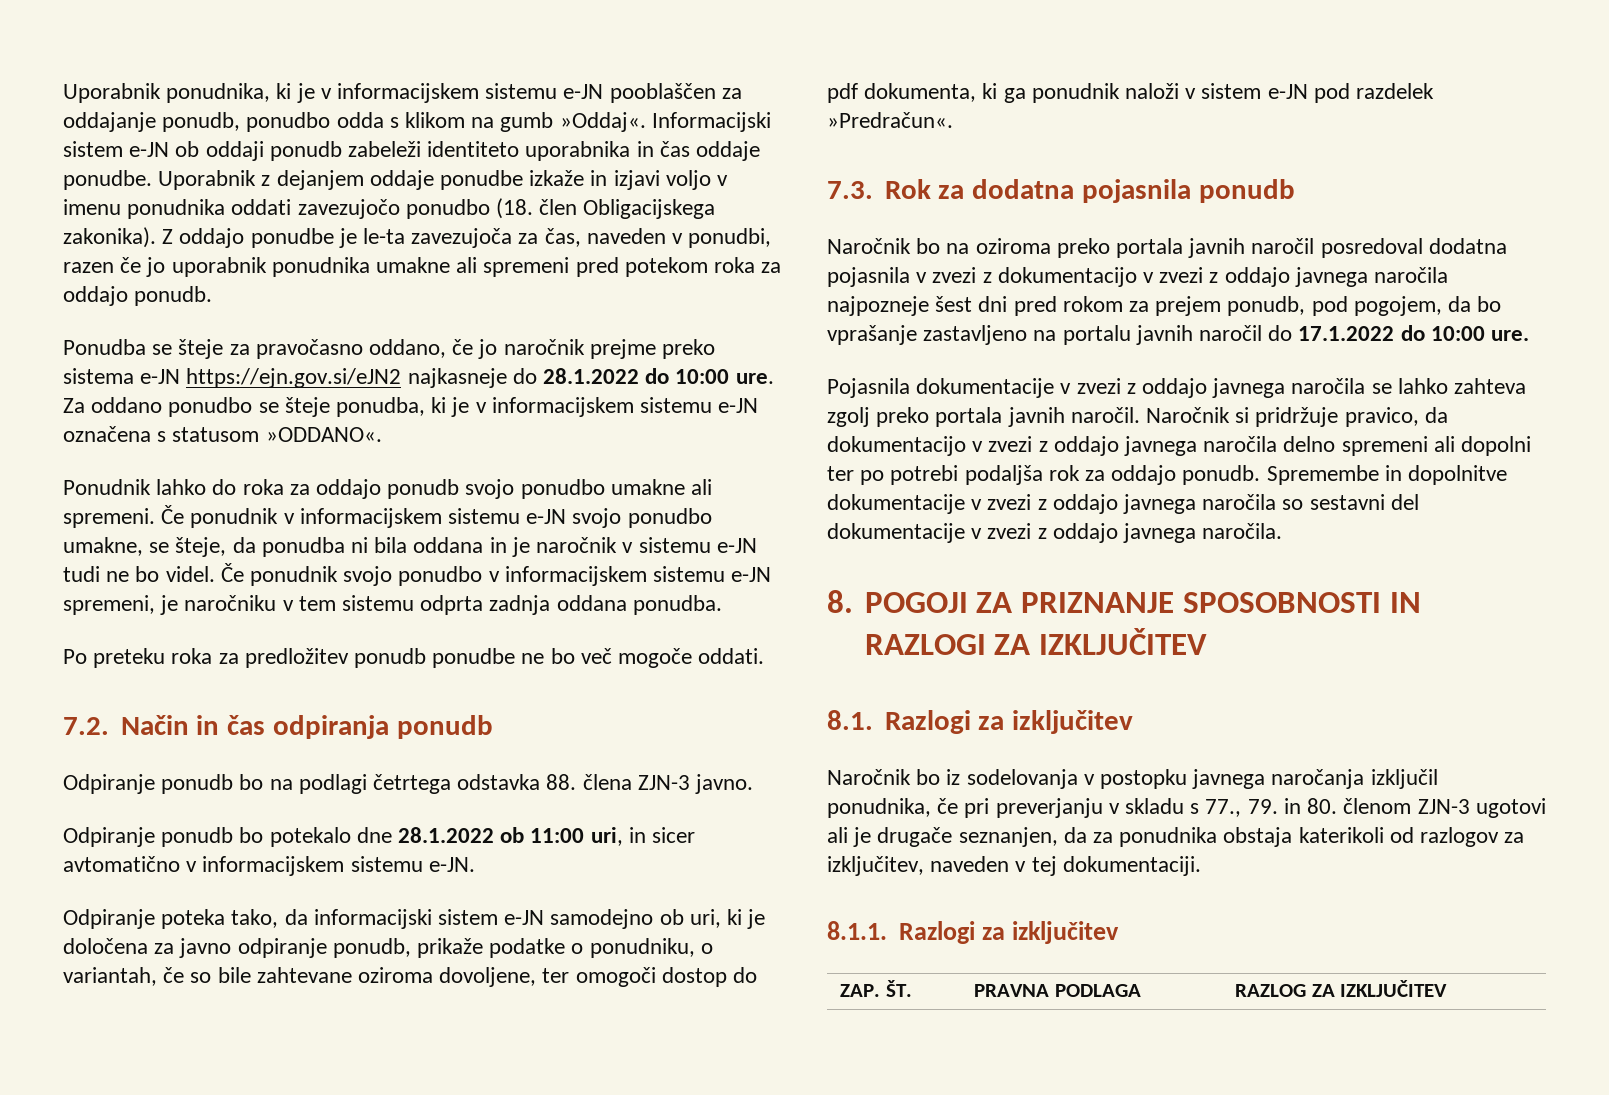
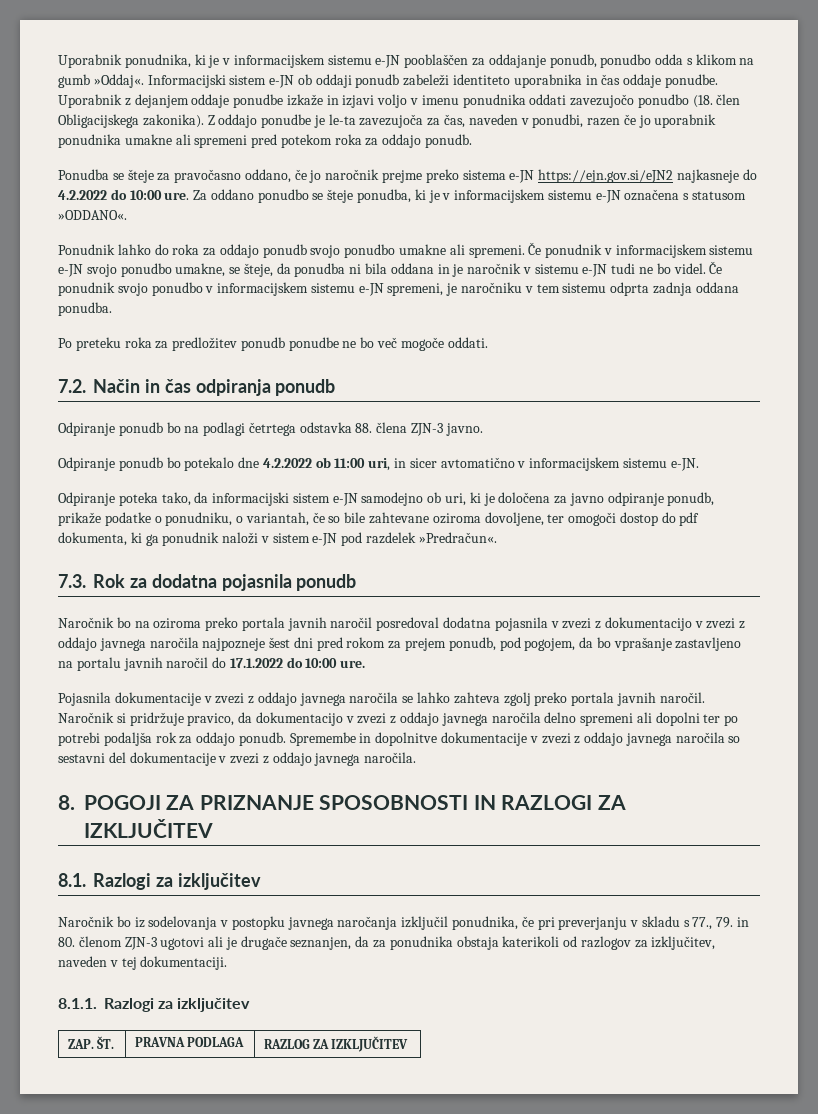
- Ponudba se šteje za pravočasno oddano, če jo naročnik prejme preko sistema e-JN https://ejn.gov.si/eJN2 najkasneje do 28.1.2022 do 10:00 ure.
+ Ponudba se šteje za pravočasno oddano, če jo naročnik prejme preko sistema e-JN https://ejn.gov.si/eJN2 najkasneje do 4.2.2022 do 10:00 ure.
- Odpiranje ponudb bo potekalo dne 28.1.2022 ob 11:00 uri, in sicer avtomatično v informacijskem sistemu e-JN.
+ Odpiranje ponudb bo potekalo dne 4.2.2022 ob 11:00 uri, in sicer avtomatično v informacijskem sistemu e-JN.

